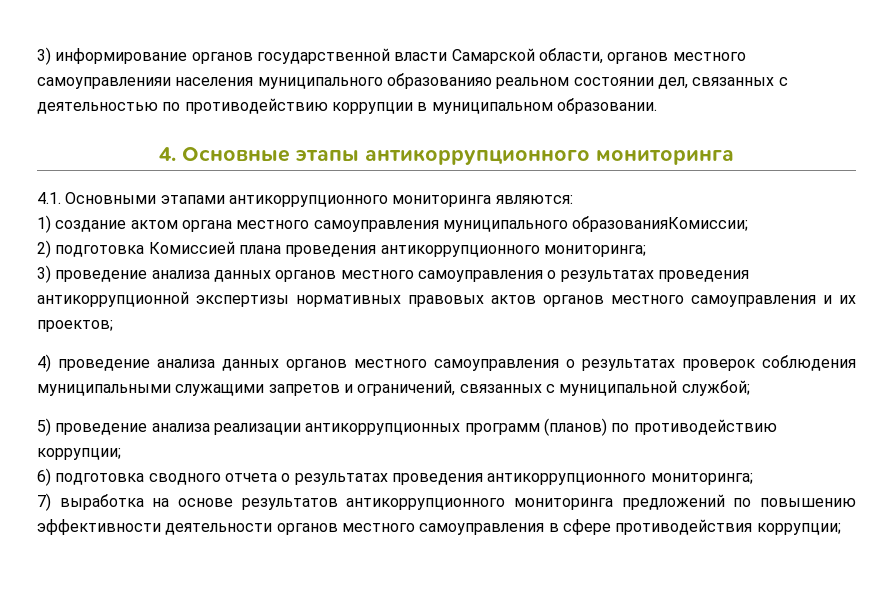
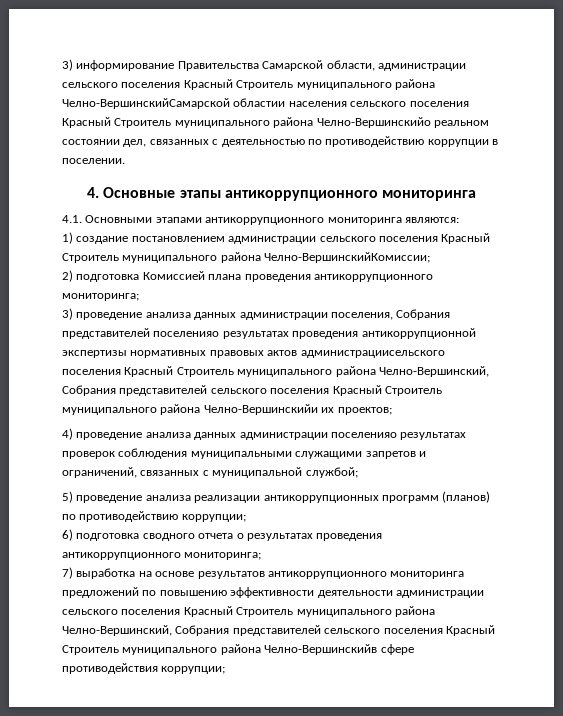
- 3) информирование органов государственной власти Самарской области, органов местного самоуправленияи населения муниципального образованияо реальном состоянии дел, связанных с деятельностью по противодействию коррупции в муниципальном образовании.
+ 3) информирование Правительства Самарской области, администрации сельского поселения Красный Строитель муниципального района Челно-ВершинскийСамарской областии населения сельского поселения Красный Строитель муниципального района Челно-Вершинскийо реальном состоянии дел, связанных с деятельностью по противодействию коррупции в поселении.
- 1) создание актом органа местного самоуправления муниципального образованияКомиссии;
+ 1) создание постановлением администрации сельского поселения Красный Строитель муниципального района Челно-ВершинскийКомиссии;
- 3) проведение анализа данных органов местного самоуправления о результатах проведения антикоррупционной экспертизы нормативных правовых актов органов местного самоуправления и их проектов;
+ 3) проведение анализа данных администрации поселения, Собрания представителей поселенияо результатах проведения антикоррупционной экспертизы нормативных правовых актов администрациисельского поселения Красный Строитель муниципального района Челно-Вершинский, Собрания представителей сельского поселения Красный Строитель муниципального района Челно-Вершинскийи их проектов;
- 4) проведение анализа данных органов местного самоуправления о результатах проверок соблюдения муниципальными служащими запретов и ограничений, связанных с муниципальной службой;
+ 4) проведение анализа данных администрации поселенияо результатах проверок соблюдения муниципальными служащими запретов и ограничений, связанных с муниципальной службой;
- 7) выработка на основе результатов антикоррупционного мониторинга предложений по повышению эффективности деятельности органов местного самоуправления в сфере противодействия коррупции;
+ 7) выработка на основе результатов антикоррупционного мониторинга предложений по повышению эффективности деятельности администрации сельского поселения Красный Строитель муниципального района Челно-Вершинский, Собрания представителей сельского поселения Красный Строитель муниципального района Челно-Вершинскийв сфере противодействия коррупции;

